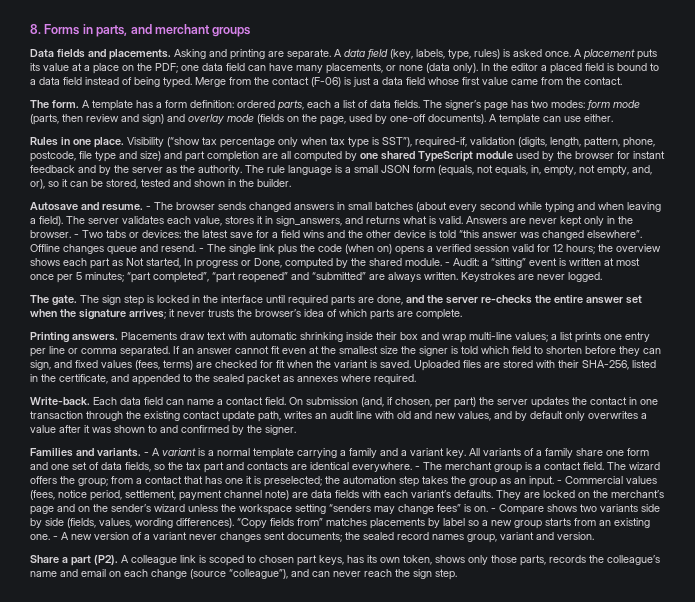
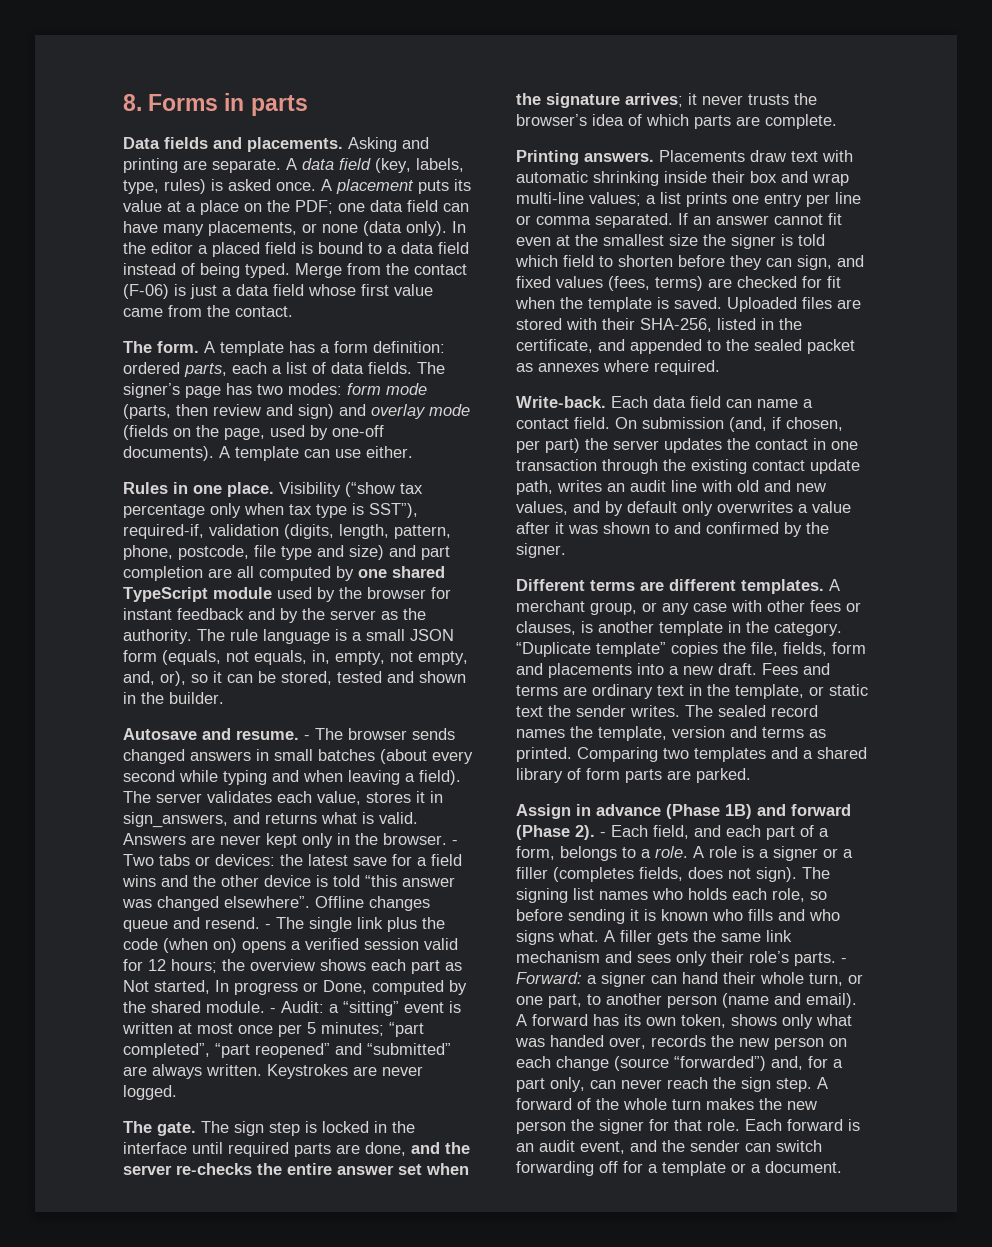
- 8. Forms in parts, and merchant groups
+ 8. Forms in parts
- If an answer cannot fit even at the smallest size the signer is told which field to shorten before they can sign, and fixed values (fees, terms) are checked for fit when the variant is saved.
+ If an answer cannot fit even at the smallest size the signer is told which field to shorten before they can sign, and fixed values (fees, terms) are checked for fit when the template is saved.
- Families and variants. - A variant is a normal template carrying a family and a variant key. All variants of a family share one form and one set of data fields, so the tax part and contacts are identical everywhere. - The merchant group is a contact field. The wizard offers the group; from a contact that has one it is preselected; the automation step takes the group as an input. - Commercial values (fees, notice period, settlement, payment channel note) are data fields with each variant’s defaults. They are locked on the merchant’s page and on the sender’s wizard unless the workspace setting “senders may change fees” is on. - Compare shows two variants side by side (fields, values, wording differences). “Copy fields from” matches placements by label so a new group starts from an existing one. - A new version of a variant never changes sent documents; the sealed record names group, variant and version.
- Share a part (P2). A colleague link is scoped to chosen part keys, has its own token, shows only those parts, records the colleague’s name and email on each change (source “colleague”), and can never reach the sign step.
+ Different terms are different templates. A merchant group, or any case with other fees or clauses, is another template in the category. “Duplicate template” copies the file, fields, form and placements into a new draft. Fees and terms are ordinary text in the template, or static text the sender writes. The sealed record names the template, version and terms as printed. Comparing two templates and a shared library of form parts are parked.
+ Assign in advance (Phase 1B) and forward (Phase 2). - Each field, and each part of a form, belongs to a role. A role is a signer or a filler (completes fields, does not sign). The signing list names who holds each role, so before sending it is known who fills and who signs what. A filler gets the same link mechanism and sees only their role’s parts. - Forward: a signer can hand their whole turn, or one part, to another person (name and email). A forward has its own token, shows only what was handed over, records the new person on each change (source “forwarded”) and, for a part only, can never reach the sign step.
+ A forward of the whole turn makes the new person the signer for that role. Each forward is an audit event, and the sender can switch forwarding off for a template or a document.

